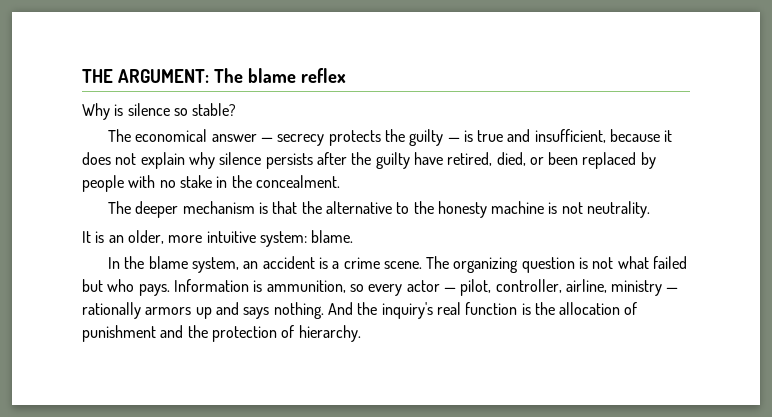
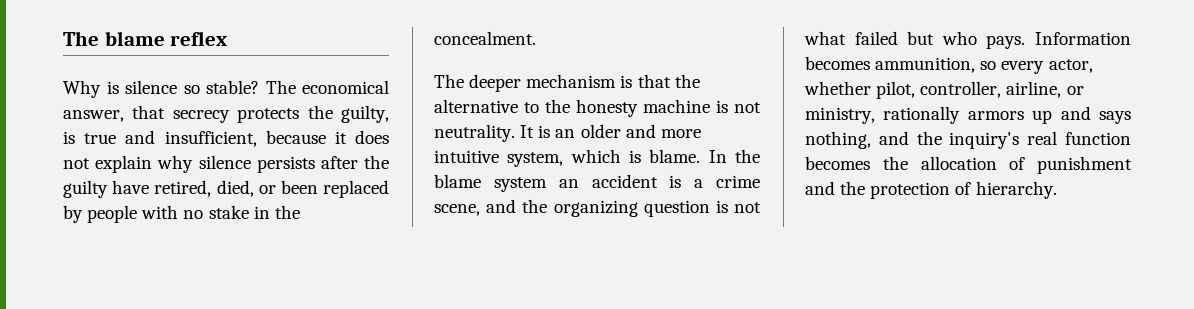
- THE ARGUMENT: The blame reflex
+ The blame reflex
- Why is silence so stable?
- The economical answer — secrecy protects the guilty — is true and insufficient, because it does not explain why silence persists after the guilty have retired, died, or been replaced by people with no stake in the concealment.
+ Why is silence so stable? The economical answer, that secrecy protects the guilty, is true and insufficient, because it does not explain why silence persists after the guilty have retired, died, or been replaced by people with no stake in the concealment.
- The deeper mechanism is that the alternative to the honesty machine is not neutrality.
- It is an older, more intuitive system: blame.
- In the blame system, an accident is a crime scene. The organizing question is not what failed but who pays.
+ The deeper mechanism is that the alternative to the honesty machine is not neutrality. It is an older and more intuitive system, which is blame. In the blame system an accident is a crime scene, and the organizing question is not what failed but who pays.
- Information is ammunition, so every actor — pilot, controller, airline, ministry — rationally armors up and says nothing. And the inquiry's real function is the allocation of punishment and the protection of hierarchy.
+ Information becomes ammunition, so every actor, whether pilot, controller, airline, or ministry, rationally armors up and says nothing, and the inquiry's real function becomes the allocation of punishment and the protection of hierarchy.

